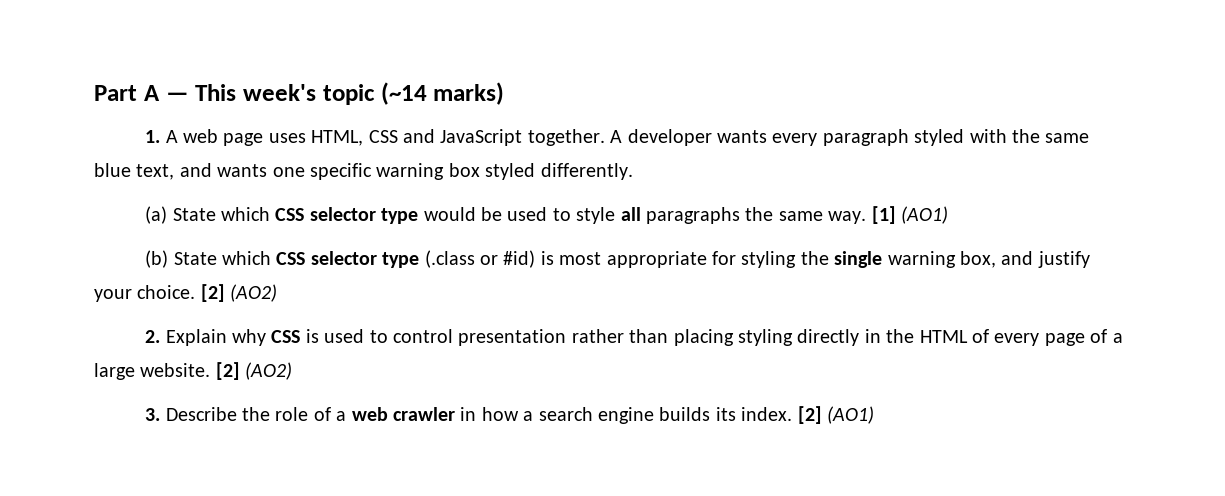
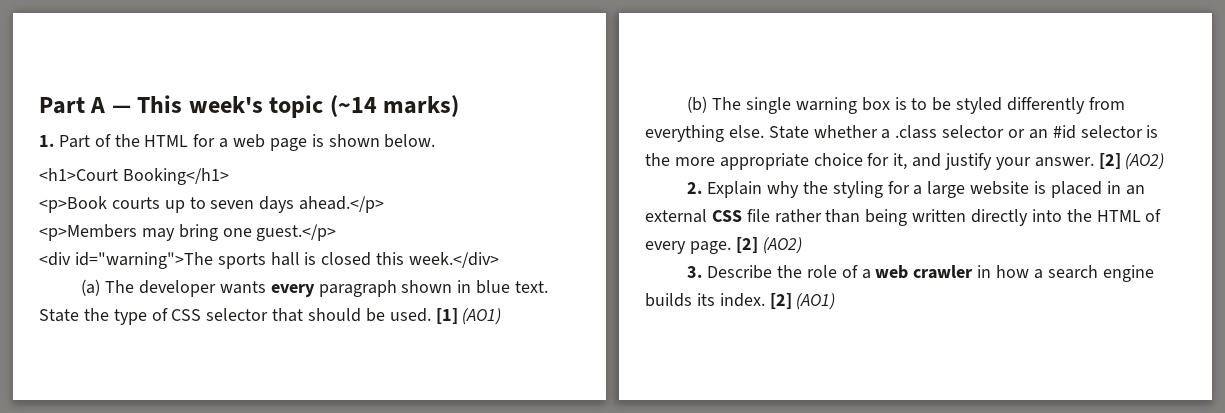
- 1. A web page uses HTML, CSS and JavaScript together. A developer wants every paragraph styled with the same blue text, and wants one specific warning box styled differently.
- (a) State which CSS selector type would be used to style all paragraphs the same way. [1] (AO1)
- (b) State which CSS selector type (.class or #id) is most appropriate for styling the single warning box, and justify your choice.
+ 1. Part of the HTML for a web page is shown below.
+ <h1>Court Booking</h1>
+ <p>Book courts up to seven days ahead.</p>
+ <p>Members may bring one guest.</p>
+ <div id="warning">The sports hall is closed this week.</div>
+ (a) The developer wants every paragraph shown in blue text. State the type of CSS selector that should be used. [1] (AO1)
+ (b) The single warning box is to be styled differently from everything else. State whether a .class selector or an #id selector is the more appropriate choice for it, and justify your answer.
- 2. Explain why CSS is used to control presentation rather than placing styling directly in the HTML of every page of a large website.
+ 2. Explain why the styling for a large website is placed in an external CSS file rather than being written directly into the HTML of every page.

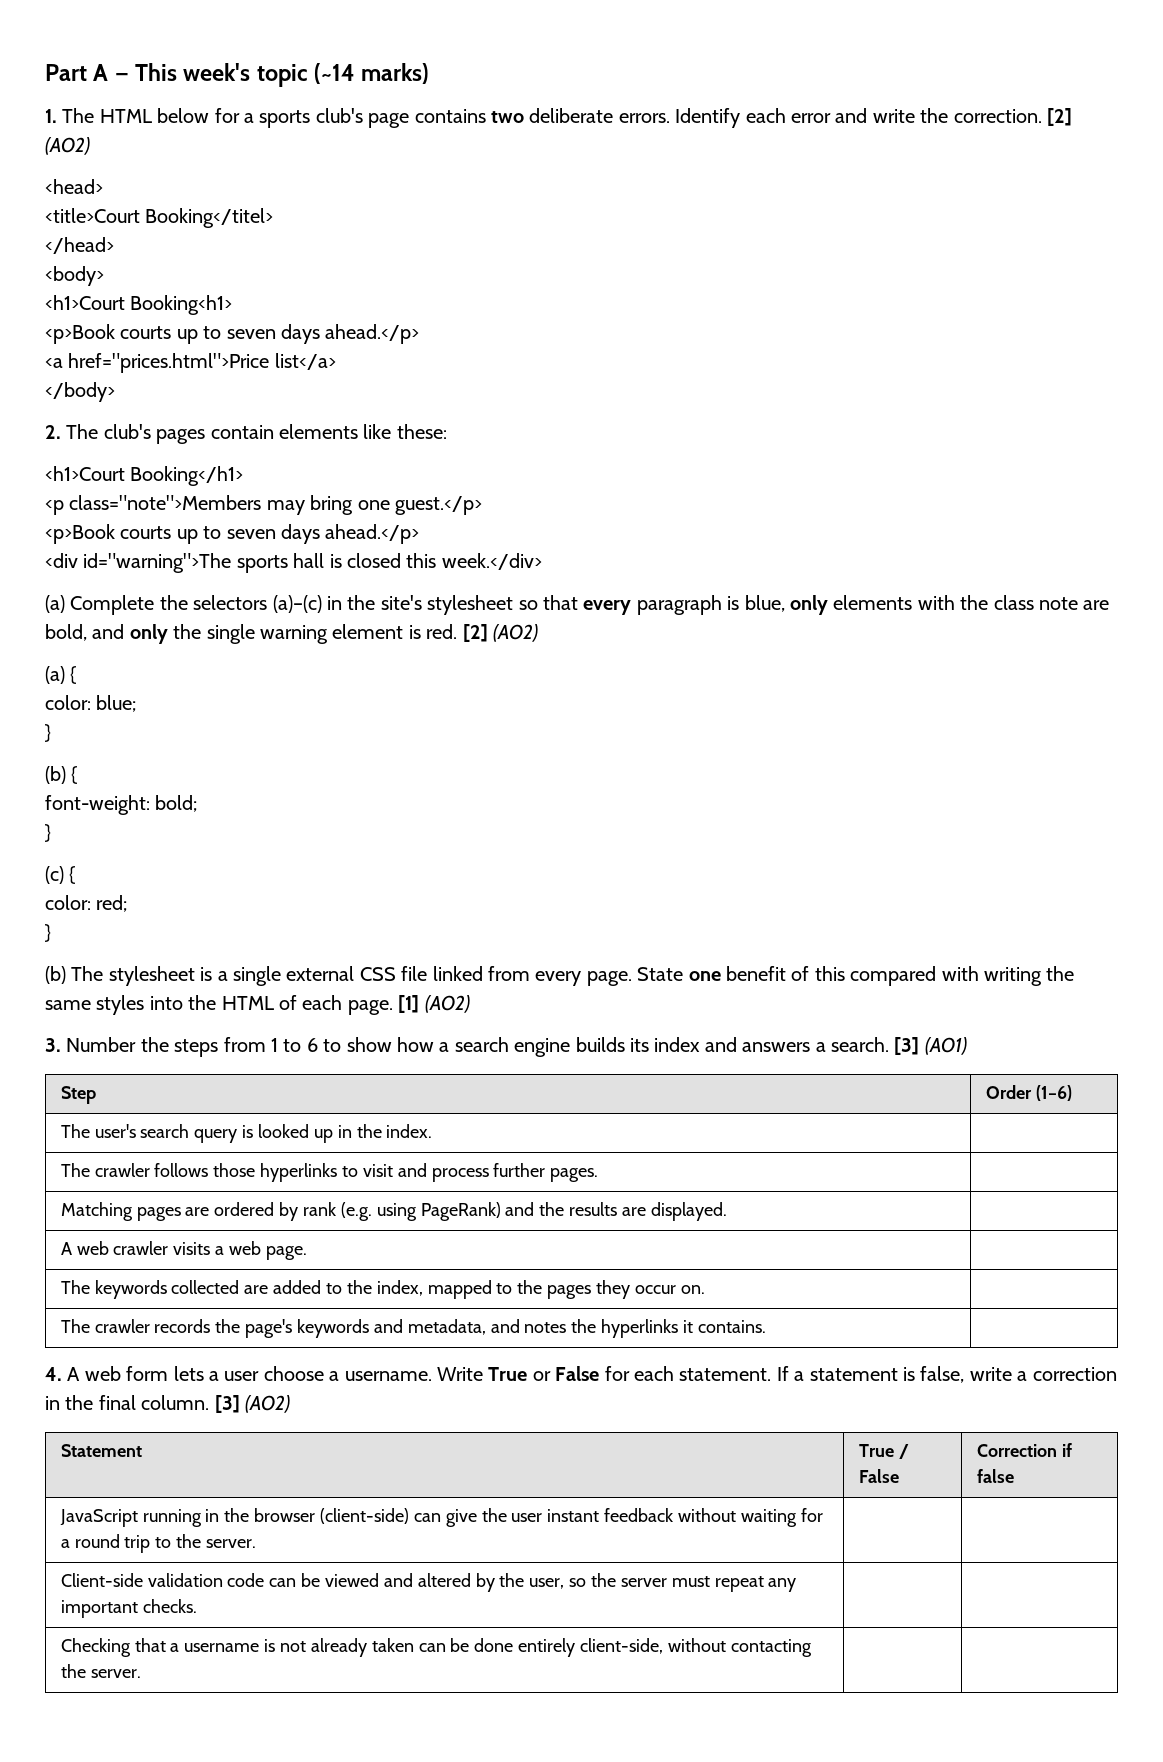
- 1. Part of the HTML for a web page is shown below.
+ 1. The HTML below for a sports club's page contains two deliberate errors. Identify each error and write the correction. [2] (AO2)
+ <head>
+ <title>Court Booking</titel>
+ </head>
+ <body>
+ <h1>Court Booking<h1>
+ <p>Book courts up to seven days ahead.</p>
+ <a href="prices.html">Price list</a>
+ </body>
+ 2. The club's pages contain elements like these:
  <h1>Court Booking</h1>
+ <p class="note">Members may bring one guest.</p>
  <p>Book courts up to seven days ahead.</p>
- <p>Members may bring one guest.</p>
- (a) The developer wants every paragraph shown in blue text. State the type of CSS selector that should be used. [1] (AO1)
- (b) The single warning box is to be styled differently from everything else. State whether a .class selector or an #id selector is the more appropriate choice for it, and justify your answer. [2] (AO2)
- 2. Explain why the styling for a large website is placed in an external CSS file rather than being written directly into the HTML of every page. [2] (AO2)
+ (a) Complete the selectors (a)–(c) in the site's stylesheet so that every paragraph is blue, only elements with the class note are bold, and only the single warning element is red. [2] (AO2)
+ (a) {
+ color: blue;
+ }
+ (b) {
+ font-weight: bold;
+ }
+ (c) {
+ color: red;
+ }
+ (b) The stylesheet is a single external CSS file linked from every page. State one benefit of this compared with writing the same styles into the HTML of each page. [1] (AO2)
- 3. Describe the role of a web crawler in how a search engine builds its index. [2] (AO1)
+ 3. Number the steps from 1 to 6 to show how a search engine builds its index and answers a search. [3] (AO1)
+ Step | Order (1–6)
+ The user's search query is looked up in the index. |
+ The crawler follows those hyperlinks to visit and process further pages. |
+ Matching pages are ordered by rank (e.g. using PageRank) and the results are displayed. |
+ A web crawler visits a web page. |
+ The keywords collected are added to the index, mapped to the pages they occur on. |
+ The crawler records the page's keywords and metadata, and notes the hyperlinks it contains. |
+ 4. A web form lets a user choose a username. Write True or False for each statement. If a statement is false, write a correction in the final column. [3] (AO2)
+ Statement | True / False | Correction if false
+ JavaScript running in the browser (client-side) can give the user instant feedback without waiting for a round trip to the server. | |
+ Client-side validation code can be viewed and altered by the user, so the server must repeat any important checks. | |
+ Checking that a username is not already taken can be done entirely client-side, without contacting the server. | |

